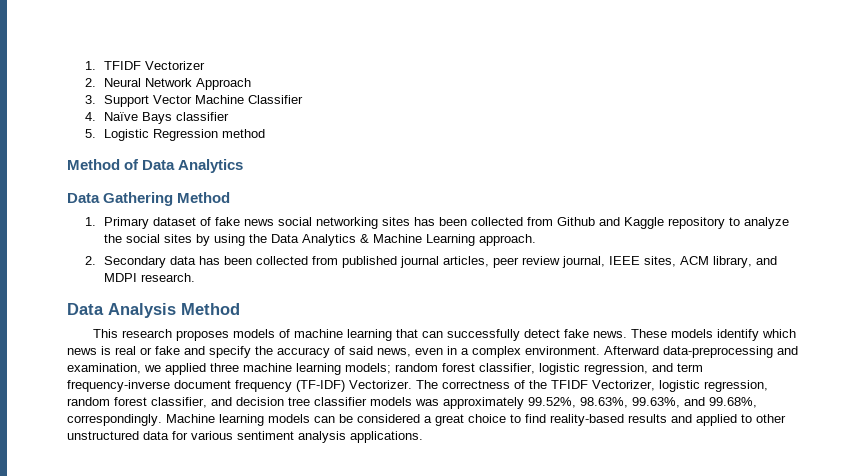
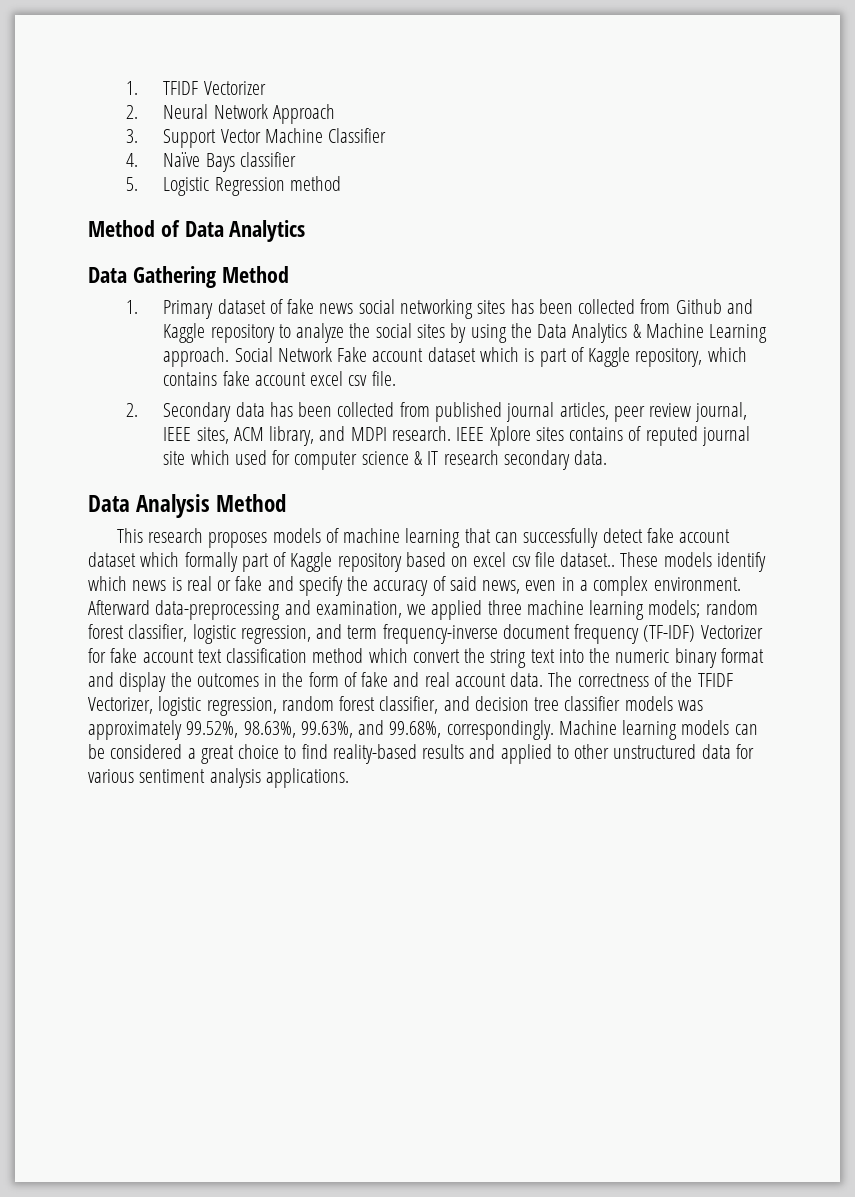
+ Social Network Fake account dataset which is part of Kaggle repository, which contains fake account excel csv file.
+ IEEE Xplore sites contains of reputed journal site which used for computer science & IT research secondary data.
- This research proposes models of machine learning that can successfully detect fake news.
+ This research proposes models of machine learning that can successfully detect fake account dataset which formally part of Kaggle repository based on excel csv file dataset..
- Afterward data-preprocessing and examination, we applied three machine learning models; random forest classifier, logistic regression, and term frequency-inverse document frequency (TF-IDF) Vectorizer.
+ Afterward data-preprocessing and examination, we applied three machine learning models; random forest classifier, logistic regression, and term frequency-inverse document frequency (TF-IDF) Vectorizer for fake account text classification method which convert the string text into the numeric binary format and display the outcomes in the form of fake and real account data.

